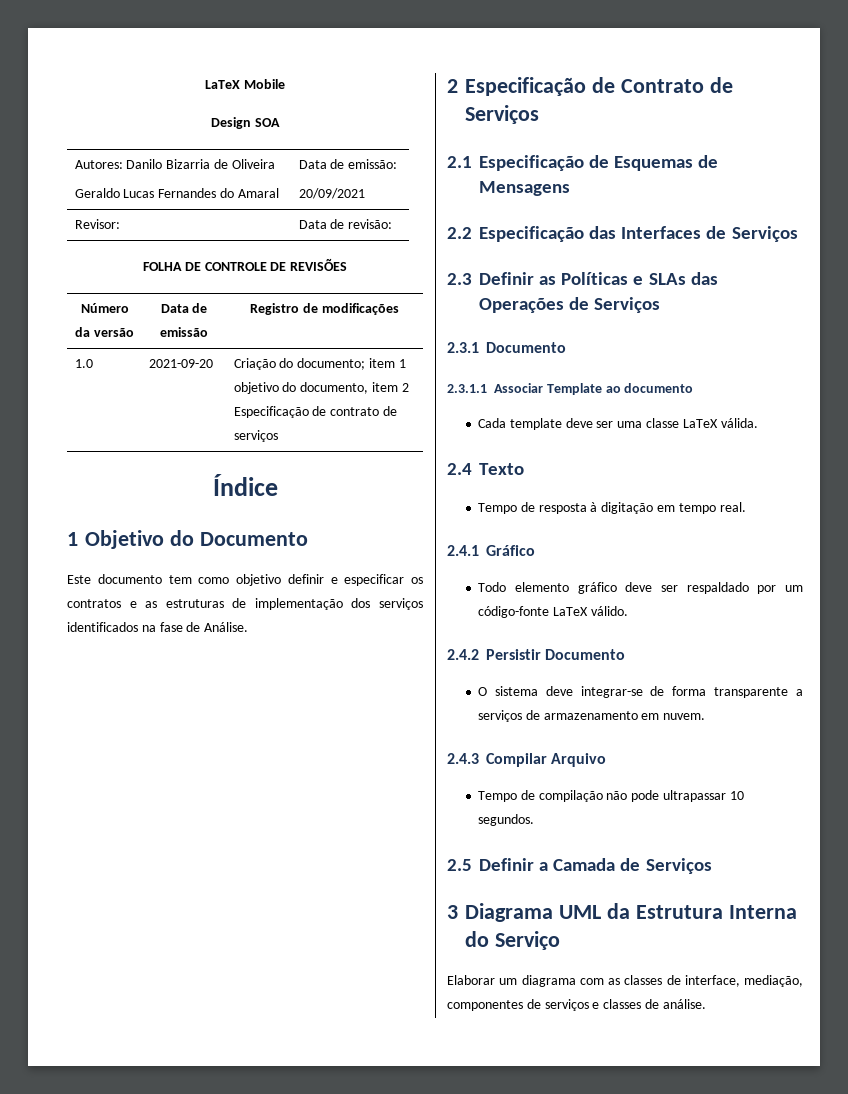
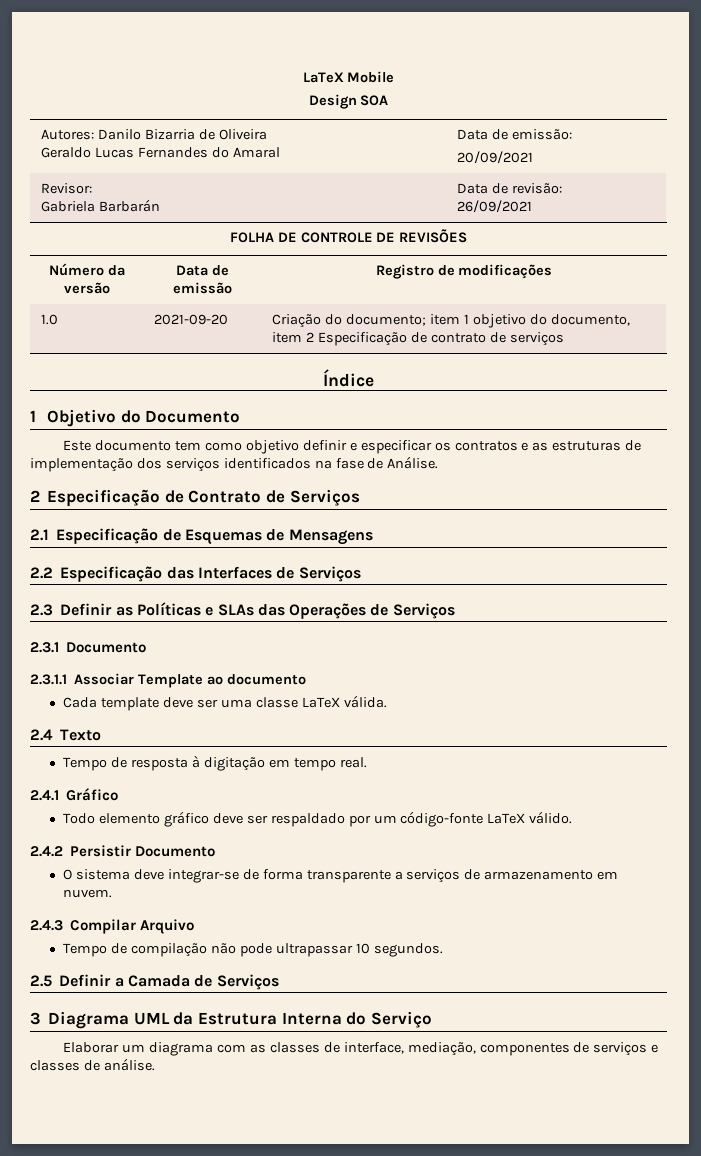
- Revisor: | Data de revisão:
+ Revisor:
+ Gabriela Barbarán | Data de revisão:
+ 26/09/2021

